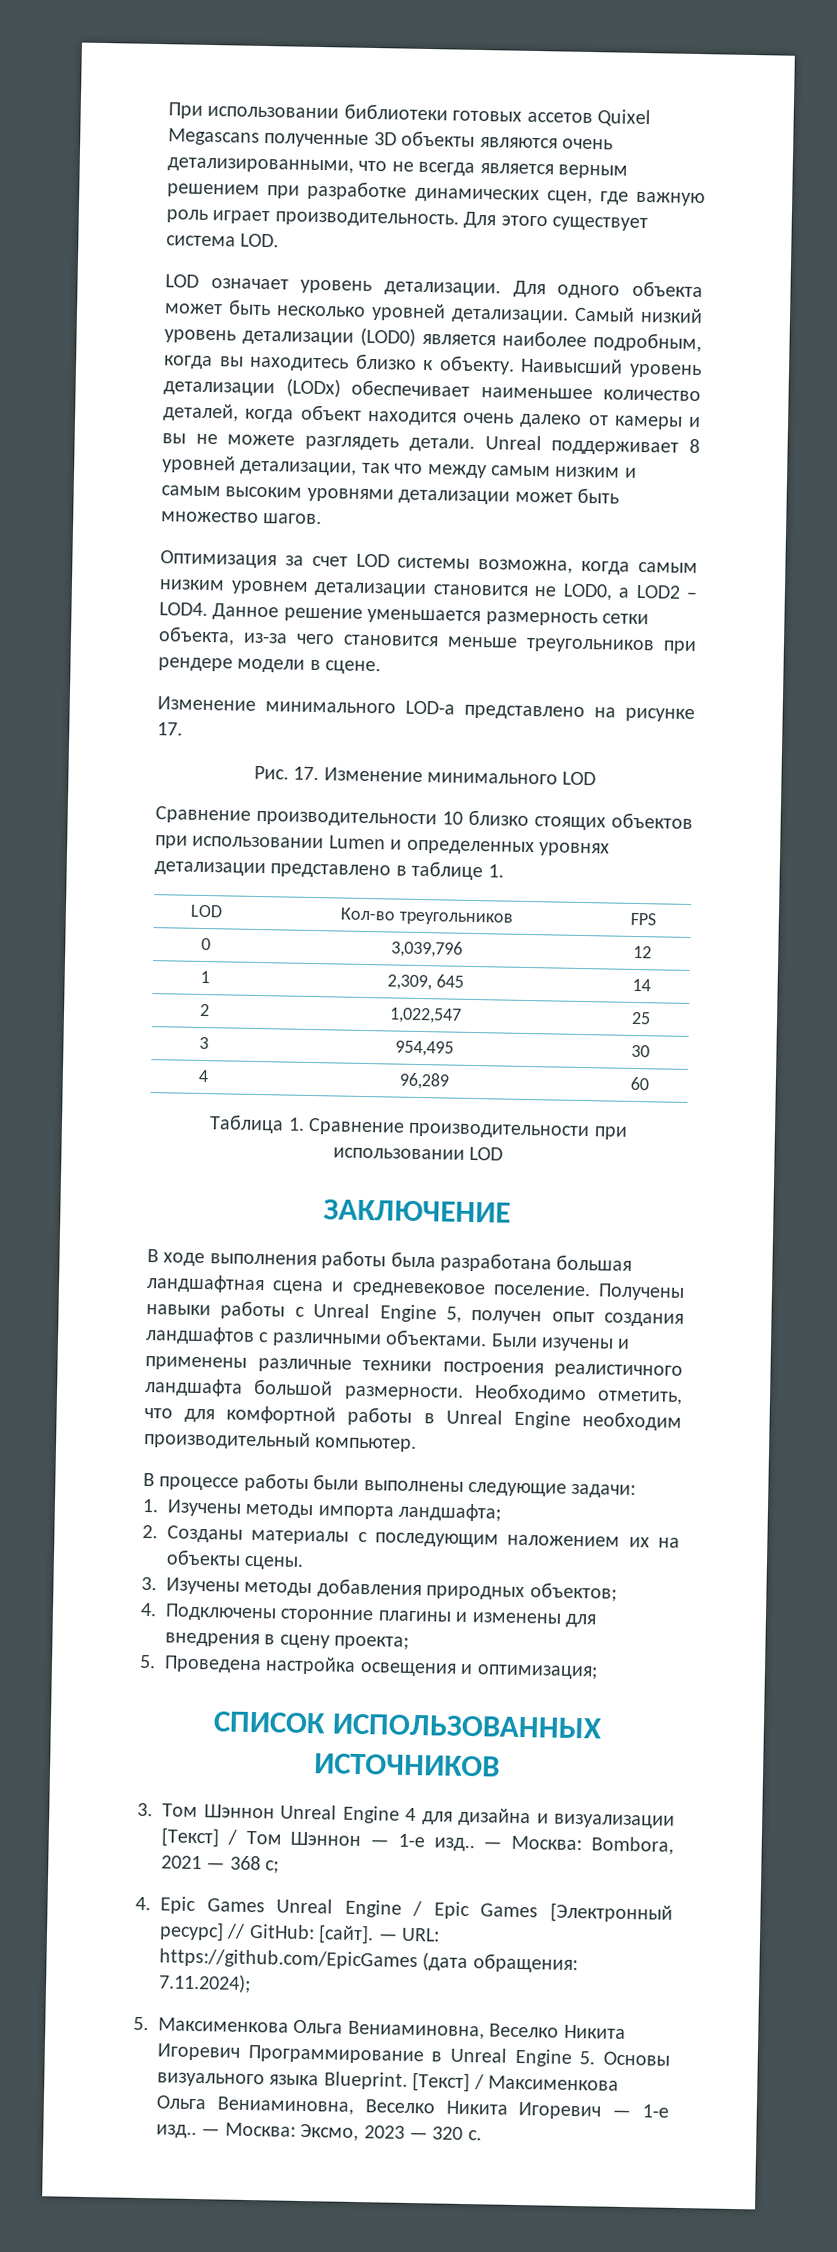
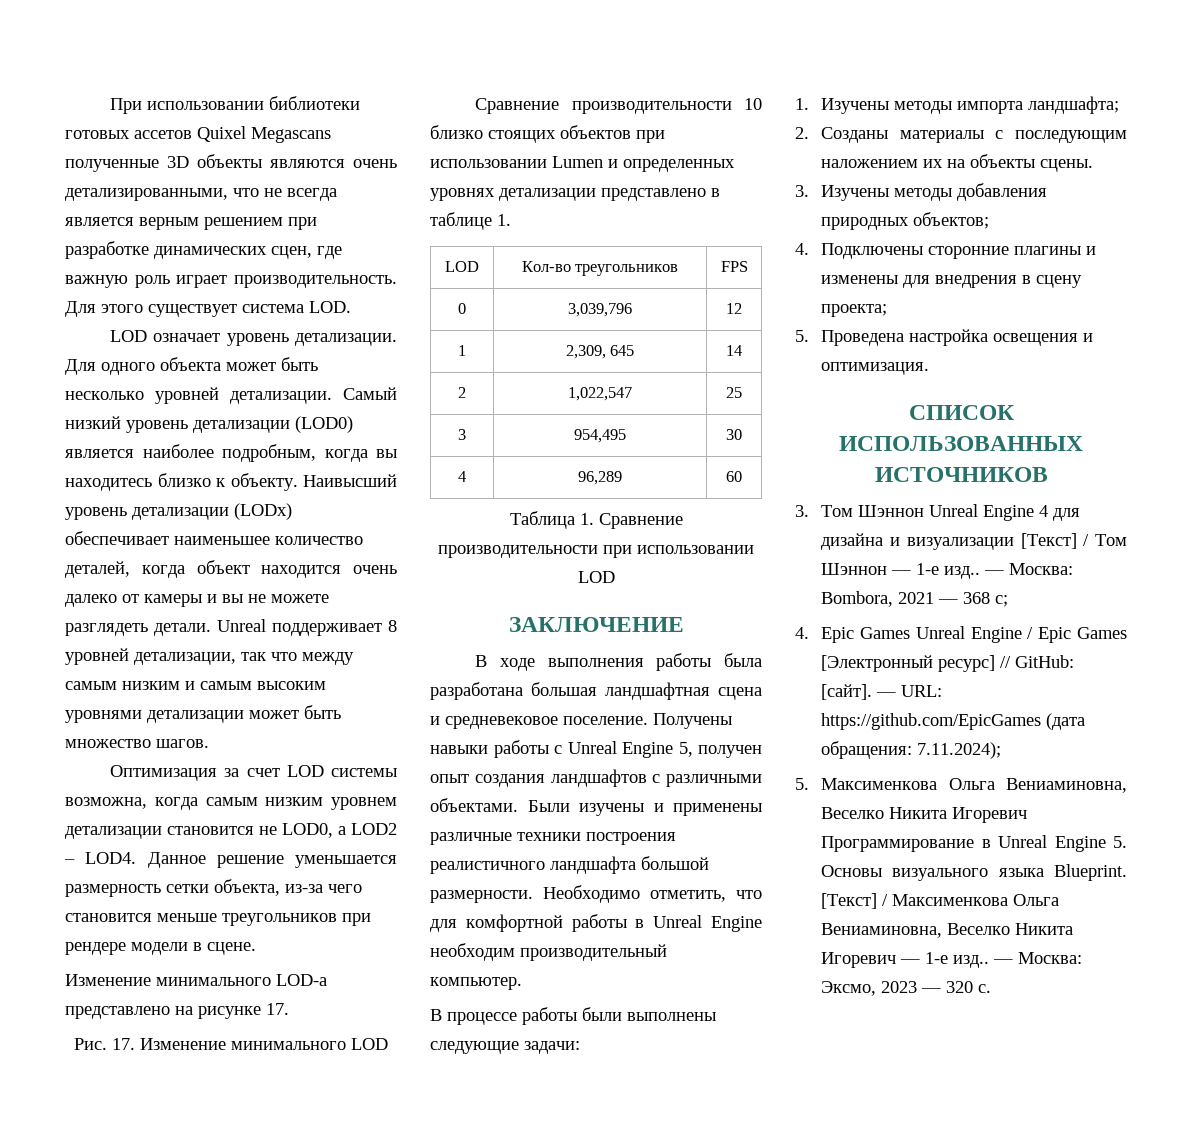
- 5. Проведена настройка освещения и оптимизация;
+ 5. Проведена настройка освещения и оптимизация.

